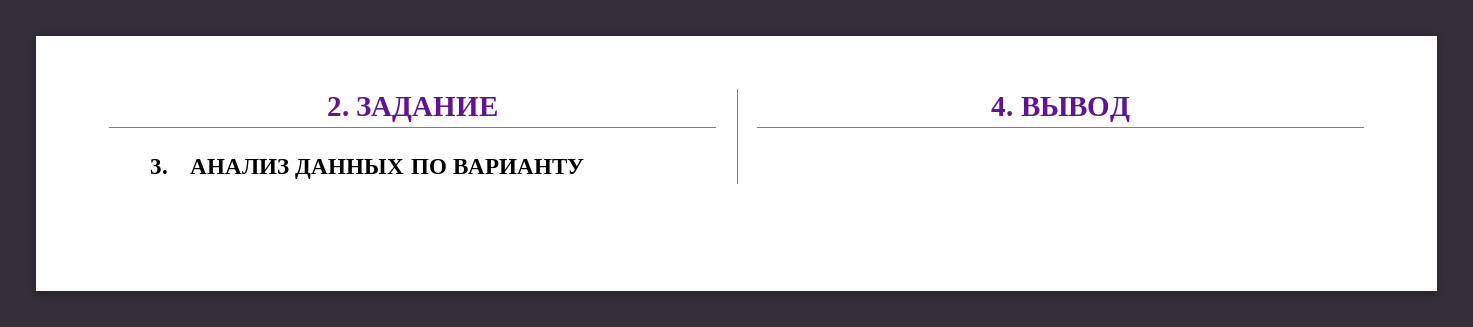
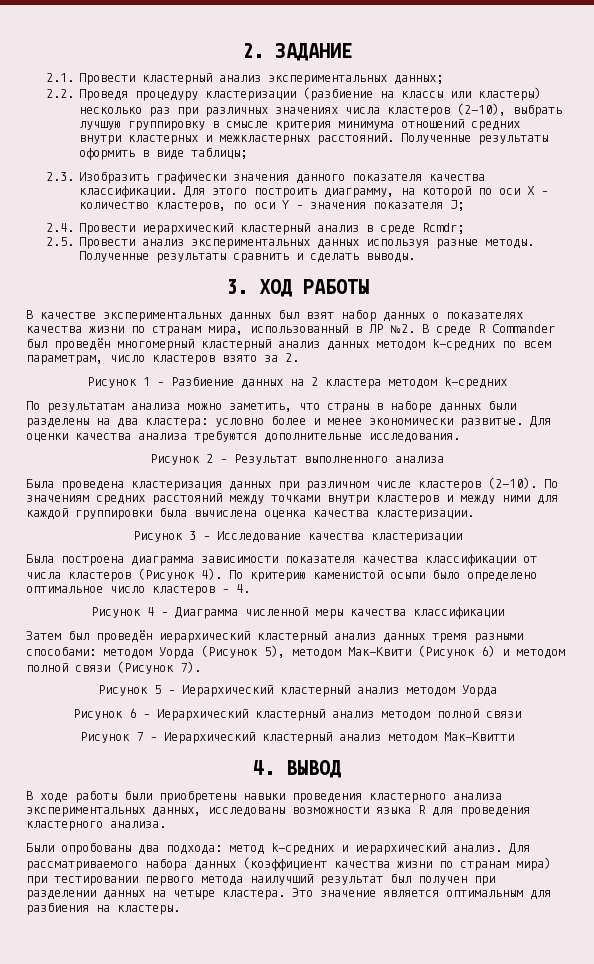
- 3. АНАЛИЗ ДАННЫХ ПО ВАРИАНТУ
+ 2.1. Провести кластерный анализ экспериментальных данных;
+ 2.2. Проведя процедуру кластеризации (разбиение на классы или кластеры) несколько раз при различных значениях числа кластеров (2-10), выбрать лучшую группировку в смысле критерия минимума отношений средних внутри кластерных и межкластерных расстояний. Полученные результаты оформить в виде таблицы;
+ 2.3. Изобразить графически значения данного показателя качества классификации. Для этого построить диаграмму, на которой по оси Х – количество кластеров, по оси Y – значения показателя J;
+ 2.4. Провести иерархический кластерный анализ в среде Rcmdr;
+ 2.5. Провести анализ экспериментальных данных используя разные методы. Полученные результаты сравнить и сделать выводы.
+ 3. ХОД РАБОТЫ
+ В качестве экспериментальных данных был взят набор данных о показателях качества жизни по странам мира, использованный в ЛР №2. В среде R Commander был проведён многомерный кластерный анализ данных методом k-средних по всем параметрам, число кластеров взято за 2.
+ Рисунок 1 – Разбиение данных на 2 кластера методом k-средних
+ По результатам анализа можно заметить, что страны в наборе данных были разделены на два кластера: условно более и менее экономически развитые. Для оценки качества анализа требуются дополнительные исследования.
+ Рисунок 2 – Результат выполненного анализа
+ Была проведена кластеризация данных при различном числе кластеров (2-10). По значениям средних расстояний между точками внутри кластеров и между ними для каждой группировки была вычислена оценка качества кластеризации.
+ Рисунок 3 – Исследование качества кластеризации
+ Была построена диаграмма зависимости показателя качества классификации от числа кластеров (Рисунок 4). По критерию каменистой осыпи было определено оптимальное число кластеров – 4.
+ Рисунок 4 – Диаграмма численной меры качества классификации
+ Затем был проведён иерархический кластерный анализ данных тремя разными способами: методом Уорда (Рисунок 5), методом Мак-Квити (Рисунок 6) и методом полной связи (Рисунок 7).
+ Рисунок 5 – Иерархический кластерный анализ методом Уорда
+ Рисунок 6 – Иерархический кластерный анализ методом полной связи
+ Рисунок 7 – Иерархический кластерный анализ методом Мак-Квитти
  4. ВЫВОД
+ В ходе работы были приобретены навыки проведения кластерного анализа экспериментальных данных, исследованы возможности языка R для проведения кластерного анализа.
+ Были опробованы два подхода: метод k-средних и иерархический анализ. Для рассматриваемого набора данных (коэффициент качества жизни по странам мира) при тестировании первого метода наилучший результат был получен при разделении данных на четыре кластера. Это значение является оптимальным для разбиения на кластеры.

